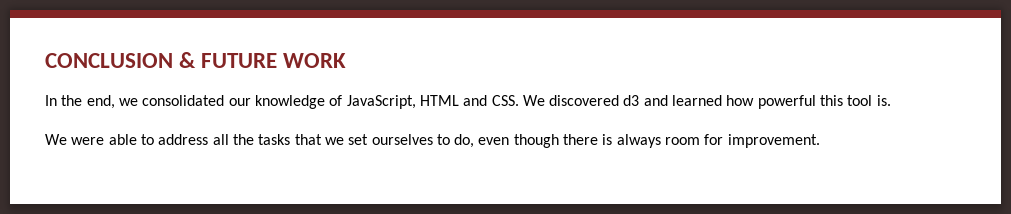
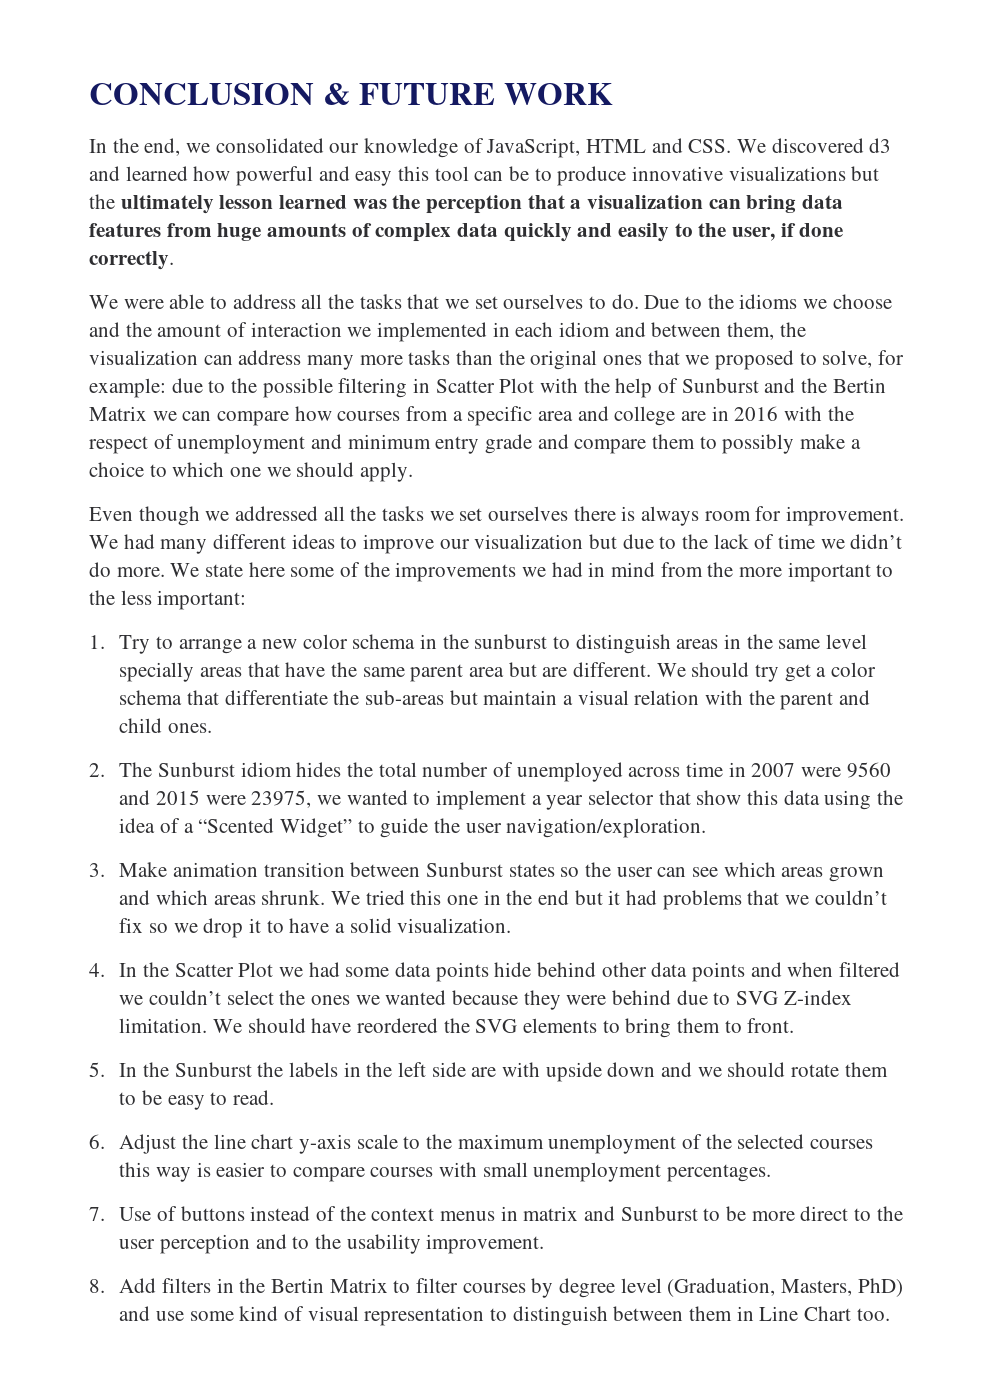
- In the end, we consolidated our knowledge of JavaScript, HTML and CSS. We discovered d3 and learned how powerful this tool is.
+ In the end, we consolidated our knowledge of JavaScript, HTML and CSS. We discovered d3 and learned how powerful and easy this tool can be to produce innovative visualizations but the ultimately lesson learned was the perception that a visualization can bring data features from huge amounts of complex data quickly and easily to the user, if done correctly.
- We were able to address all the tasks that we set ourselves to do, even though there is always room for improvement.
+ We were able to address all the tasks that we set ourselves to do. Due to the idioms we choose and the amount of interaction we implemented in each idiom and between them, the visualization can address many more tasks than the original ones that we proposed to solve, for example: due to the possible filtering in Scatter Plot with the help of Sunburst and the Bertin Matrix we can compare how courses from a specific area and college are in 2016 with the respect of unemployment and minimum entry grade and compare them to possibly make a choice to which one we should apply.
+ Even though we addressed all the tasks we set ourselves there is always room for improvement.
+ We had many different ideas to improve our visualization but due to the lack of time we didn’t do more. We state here some of the improvements we had in mind from the more important to the less important:
+ 1. Try to arrange a new color schema in the sunburst to distinguish areas in the same level specially areas that have the same parent area but are different. We should try get a color schema that differentiate the sub-areas but maintain a visual relation with the parent and child ones.
+ 2. The Sunburst idiom hides the total number of unemployed across time in 2007 were 9560 and 2015 were 23975, we wanted to implement a year selector that show this data using the idea of a “Scented Widget” to guide the user navigation/exploration.
+ 3. Make animation transition between Sunburst states so the user can see which areas grown and which areas shrunk. We tried this one in the end but it had problems that we couldn’t fix so we drop it to have a solid visualization.
+ 4. In the Scatter Plot we had some data points hide behind other data points and when filtered we couldn’t select the ones we wanted because they were behind due to SVG Z-index limitation. We should have reordered the SVG elements to bring them to front.
+ 5. In the Sunburst the labels in the left side are with upside down and we should rotate them to be easy to read.
+ 6. Adjust the line chart y-axis scale to the maximum unemployment of the selected courses this way is easier to compare courses with small unemployment percentages.
+ 7. Use of buttons instead of the context menus in matrix and Sunburst to be more direct to the user perception and to the usability improvement.
+ 8. Add filters in the Bertin Matrix to filter courses by degree level (Graduation, Masters, PhD) and use some kind of visual representation to distinguish between them in Line Chart too.

